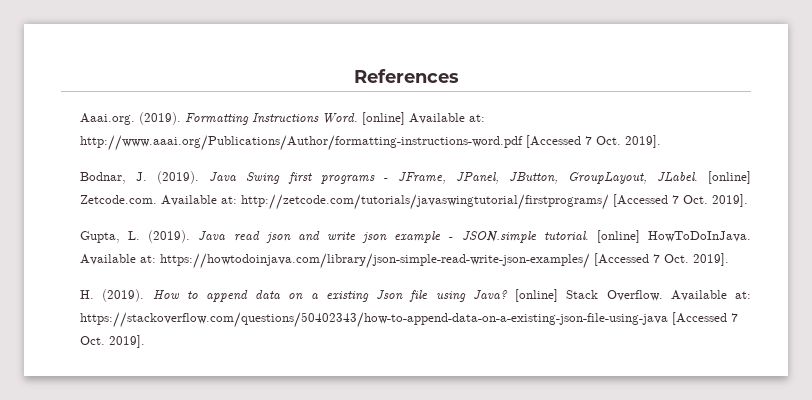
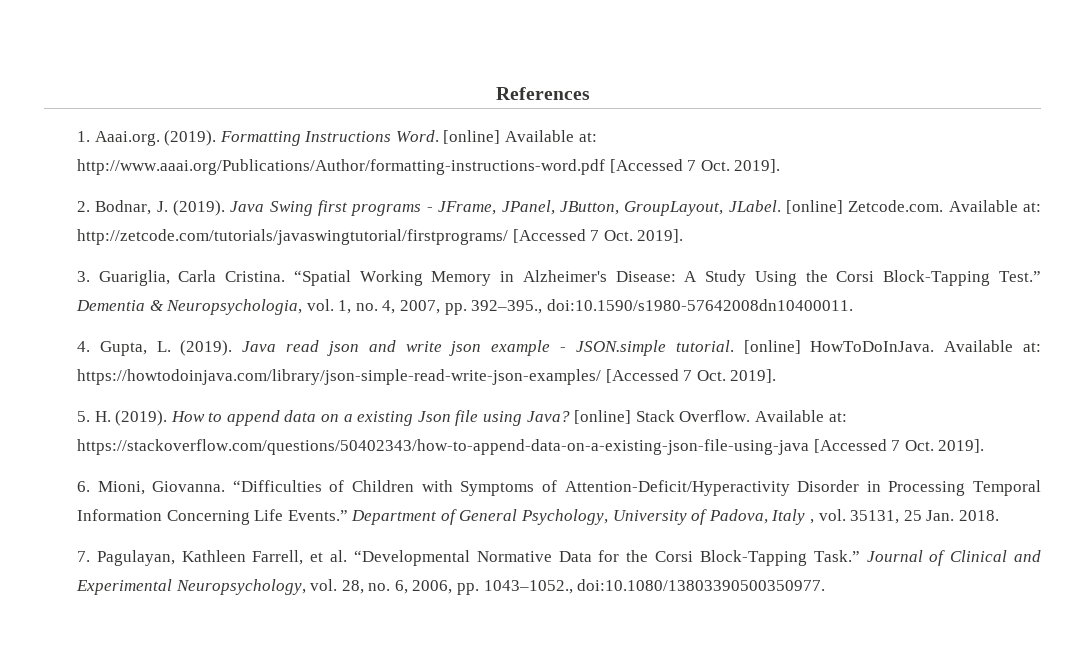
- Aaai.org. (2019).
+ 1. Aaai.org. (2019).
- Bodnar, J. (2019).
+ 2. Bodnar, J. (2019).
- Gupta, L. (2019).
+ 3. Guariglia, Carla Cristina. “Spatial Working Memory in Alzheimer's Disease: A Study Using the Corsi Block-Tapping Test.” Dementia & Neuropsychologia, vol. 1, no. 4, 2007, pp. 392–395., doi:10.1590/s1980-57642008dn10400011.
+ 4. Gupta, L. (2019).
- H. (2019).
+ 5. H. (2019).
+ 6. Mioni, Giovanna. “Difficulties of Children with Symptoms of Attention-Deficit/Hyperactivity Disorder in Processing Temporal Information Concerning Life Events.” Department of General Psychology, University of Padova, Italy , vol. 35131, 25 Jan. 2018.
+ 7. Pagulayan, Kathleen Farrell, et al. “Developmental Normative Data for the Corsi Block-Tapping Task.” Journal of Clinical and Experimental Neuropsychology, vol. 28, no. 6, 2006, pp. 1043–1052., doi:10.1080/13803390500350977.

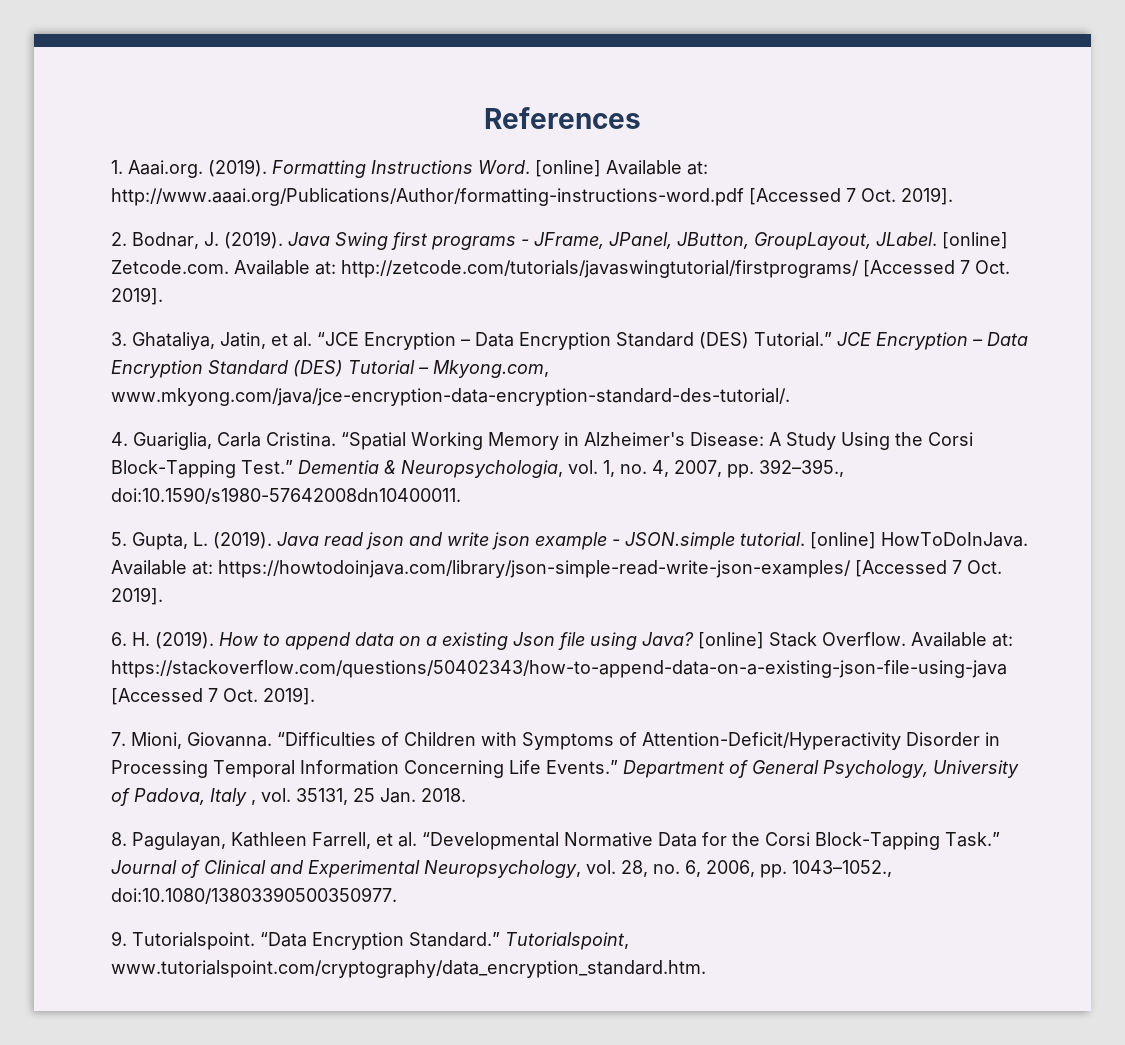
- 3. Guariglia, Carla Cristina.
+ 3. Ghataliya, Jatin, et al. “JCE Encryption – Data Encryption Standard (DES) Tutorial.” JCE Encryption – Data Encryption Standard (DES) Tutorial – Mkyong.com, www.mkyong.com/java/jce-encryption-data-encryption-standard-des-tutorial/.
+ 4. Guariglia, Carla Cristina.
- 4. Gupta, L. (2019).
+ 5. Gupta, L. (2019).
- 5. H. (2019).
+ 6. H. (2019).
- 6. Mioni, Giovanna.
+ 7. Mioni, Giovanna.
- 7. Pagulayan, Kathleen Farrell, et al. “Developmental Normative Data for the Corsi Block-Tapping Task.”
+ 8. Pagulayan, Kathleen Farrell, et al. “Developmental Normative Data for the Corsi Block-Tapping Task.”
+ 9. Tutorialspoint. “Data Encryption Standard.” Tutorialspoint, www.tutorialspoint.com/cryptography/data_encryption_standard.htm.

